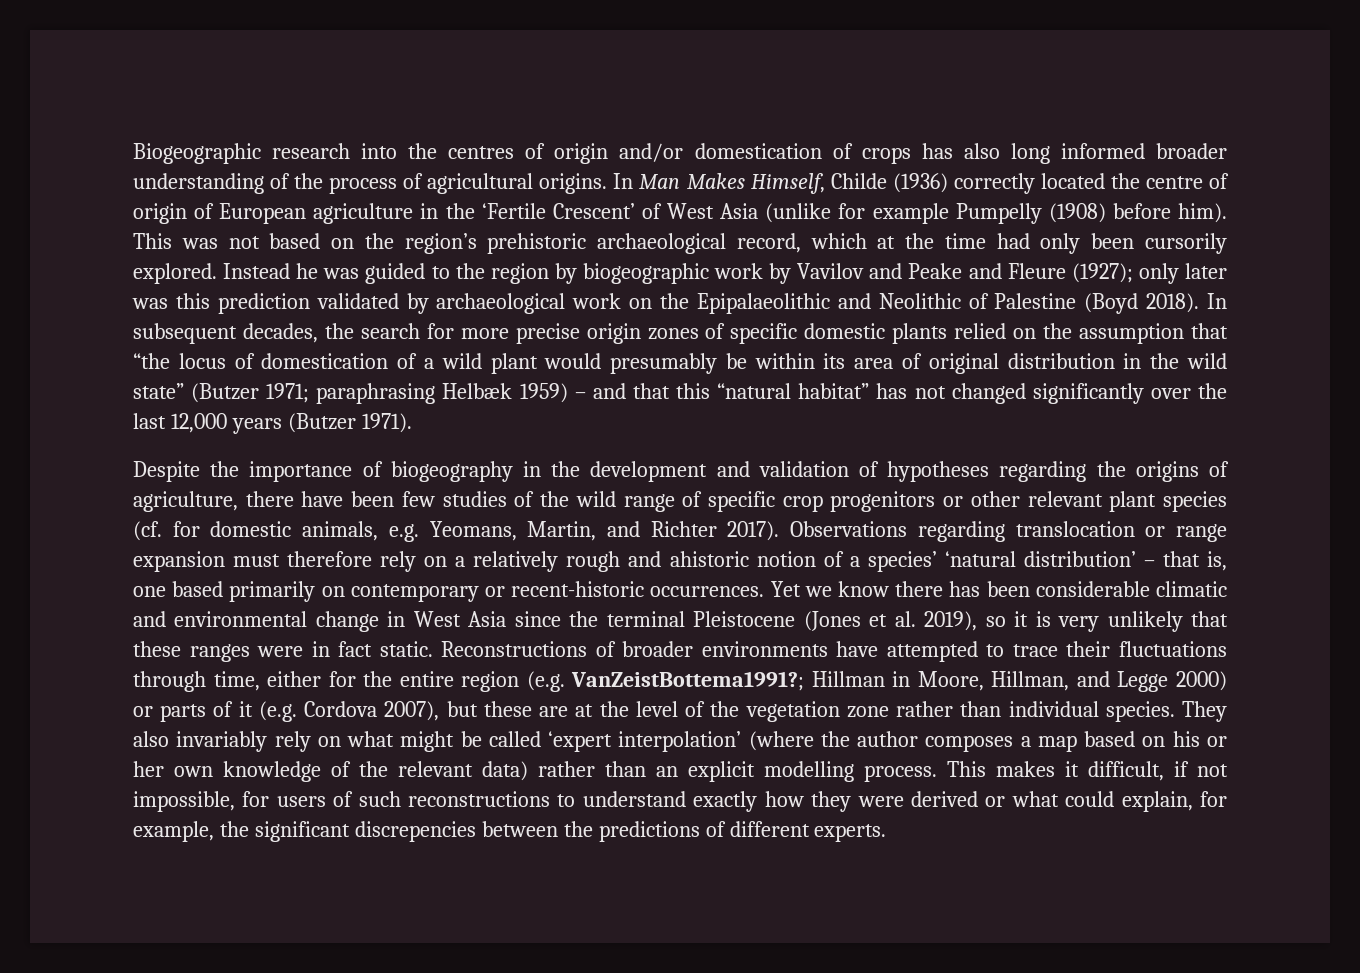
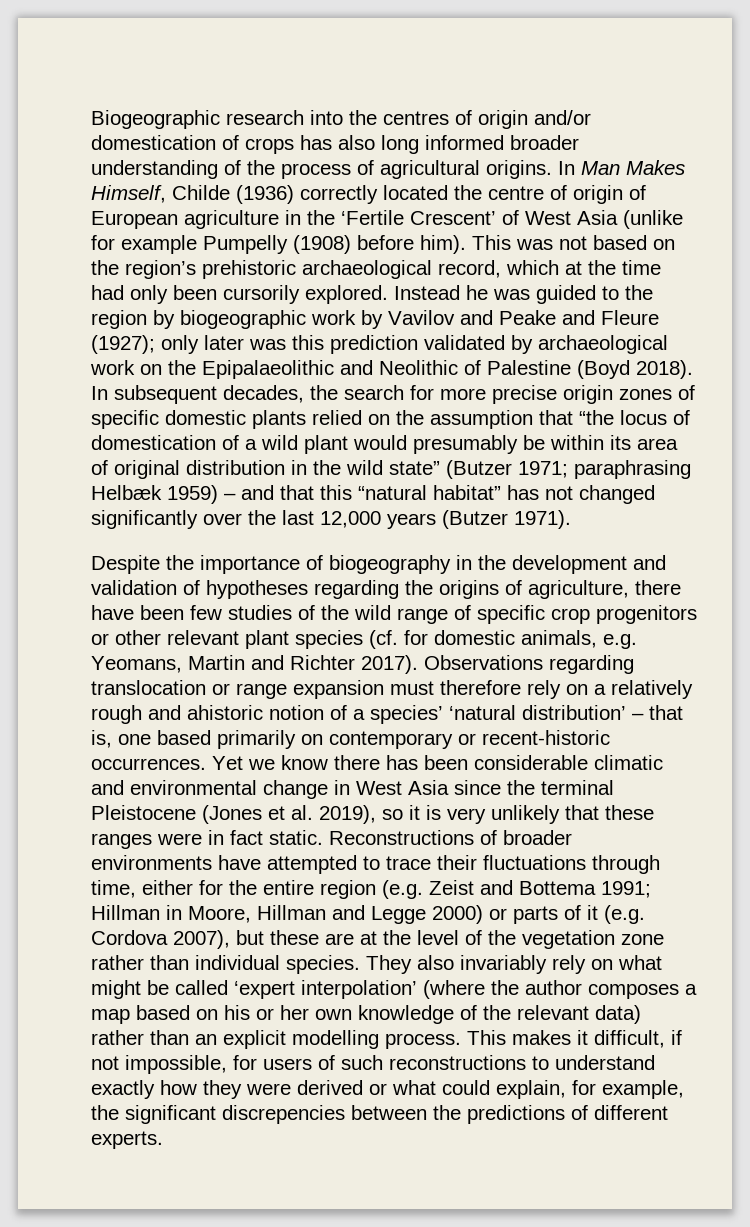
- Despite the importance of biogeography in the development and validation of hypotheses regarding the origins of agriculture, there have been few studies of the wild range of specific crop progenitors or other relevant plant species (cf. for domestic animals, e.g. Yeomans, Martin, and Richter 2017).
+ Despite the importance of biogeography in the development and validation of hypotheses regarding the origins of agriculture, there have been few studies of the wild range of specific crop progenitors or other relevant plant species (cf. for domestic animals, e.g. Yeomans, Martin and Richter 2017).
- Reconstructions of broader environments have attempted to trace their fluctuations through time, either for the entire region (e.g. VanZeistBottema1991?; Hillman in Moore, Hillman, and Legge 2000) or parts of it (e.g. Cordova 2007), but these are at the level of the vegetation zone rather than individual species.
+ Reconstructions of broader environments have attempted to trace their fluctuations through time, either for the entire region (e.g. Zeist and Bottema 1991; Hillman in Moore, Hillman and Legge 2000) or parts of it (e.g. Cordova 2007), but these are at the level of the vegetation zone rather than individual species.

